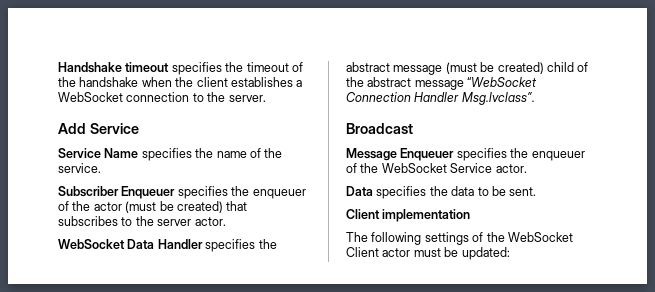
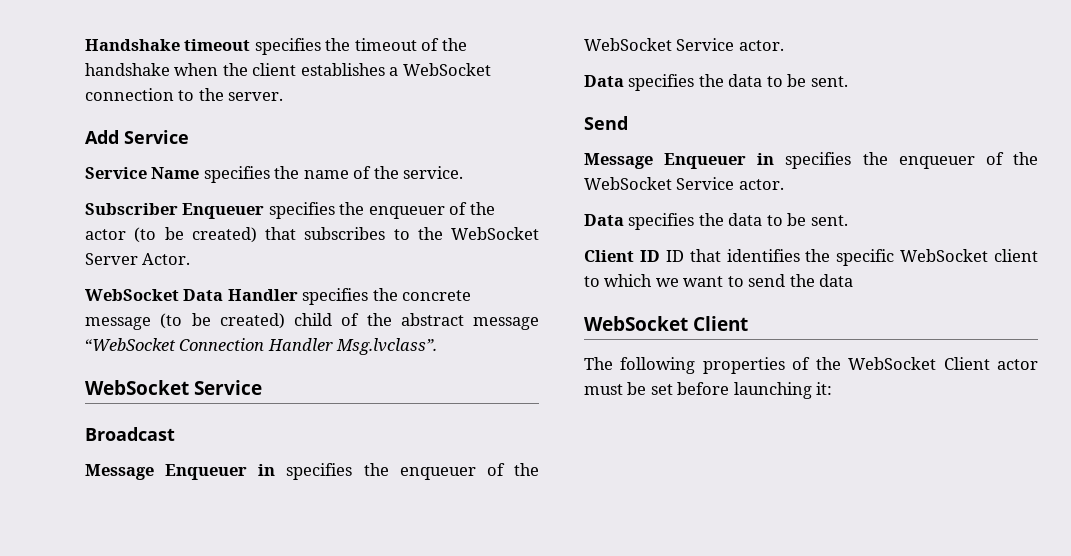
- Subscriber Enqueuer specifies the enqueuer of the actor (must be created) that subscribes to the server actor.
+ Subscriber Enqueuer specifies the enqueuer of the actor (to be created) that subscribes to the WebSocket Server Actor.
- WebSocket Data Handler specifies the abstract message (must be created) child of the abstract message “WebSocket Connection Handler Msg.lvclass”.
+ WebSocket Data Handler specifies the concrete message (to be created) child of the abstract message “WebSocket Connection Handler Msg.lvclass”.
+ WebSocket Service
  Broadcast
- Message Enqueuer specifies the enqueuer of the WebSocket Service actor.
+ Message Enqueuer in specifies the enqueuer of the WebSocket Service actor.
+ Data specifies the data to be sent.
+ Send
+ Message Enqueuer in specifies the enqueuer of the WebSocket Service actor.
- Client implementation
+ Client ID ID that identifies the specific WebSocket client to which we want to send the data
+ WebSocket Client
- The following settings of the WebSocket Client actor must be updated:
+ The following properties of the WebSocket Client actor must be set before launching it:

